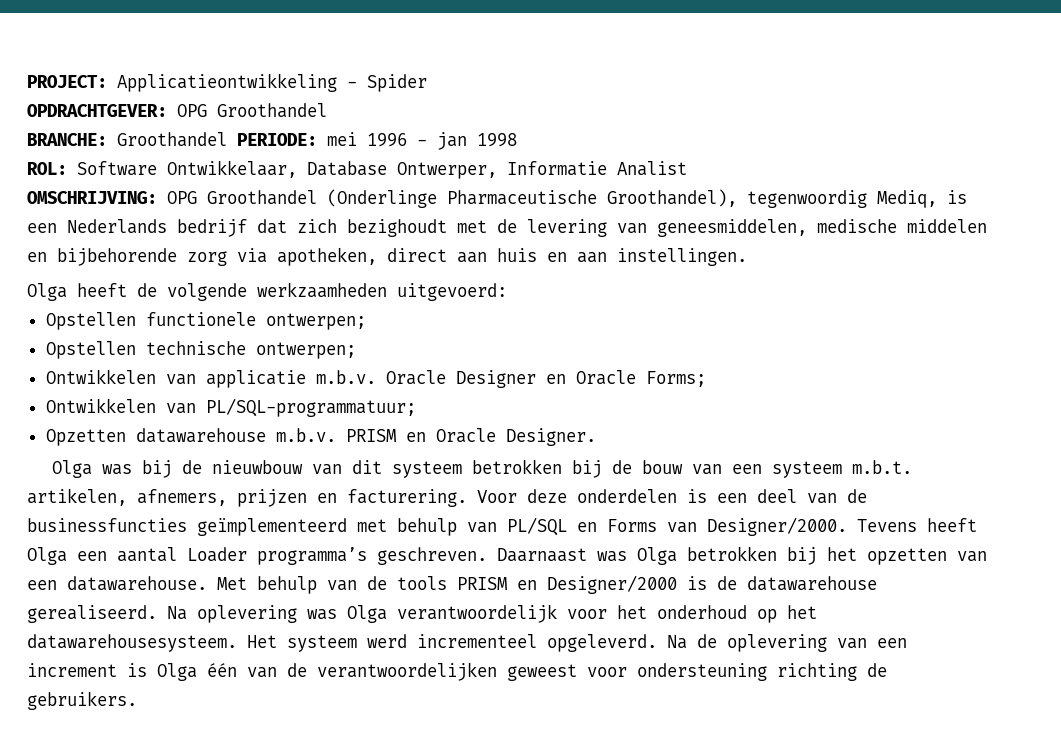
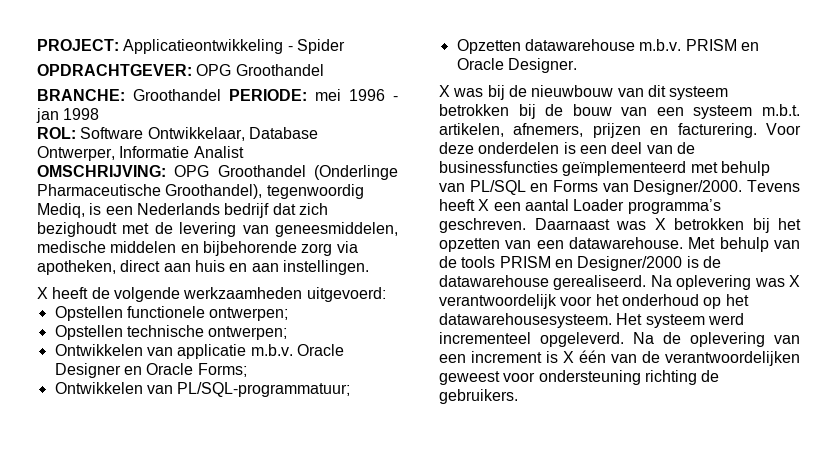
- Olga heeft de volgende werkzaamheden uitgevoerd:
+ X heeft de volgende werkzaamheden uitgevoerd:
- Olga was bij de nieuwbouw van dit systeem betrokken bij de bouw van een systeem m.b.t. artikelen, afnemers, prijzen en facturering.
+ X was bij de nieuwbouw van dit systeem betrokken bij de bouw van een systeem m.b.t. artikelen, afnemers, prijzen en facturering.
- Tevens heeft Olga een aantal Loader programma’s geschreven.
+ Tevens heeft X een aantal Loader programma’s geschreven.
- Daarnaast was Olga betrokken bij het opzetten van een datawarehouse.
+ Daarnaast was X betrokken bij het opzetten van een datawarehouse.
- Na oplevering was Olga verantwoordelijk voor het onderhoud op het datawarehousesysteem.
+ Na oplevering was X verantwoordelijk voor het onderhoud op het datawarehousesysteem.
- Na de oplevering van een increment is Olga één van de verantwoordelijken geweest voor ondersteuning richting de gebruikers.
+ Na de oplevering van een increment is X één van de verantwoordelijken geweest voor ondersteuning richting de gebruikers.

